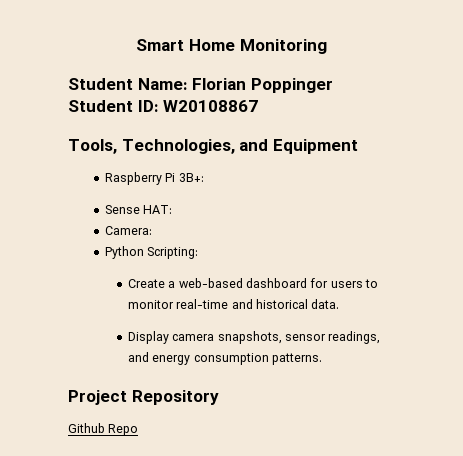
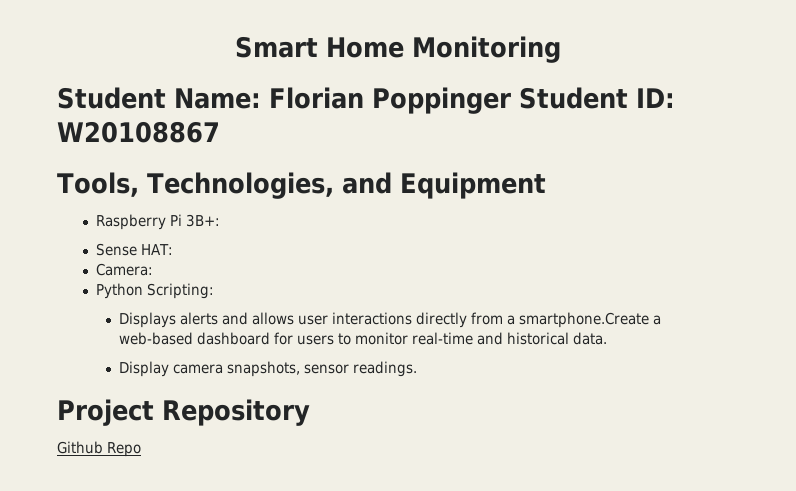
- Create a web-based dashboard for users to monitor real-time and historical data.
+ Displays alerts and allows user interactions directly from a smartphone.Create a web-based dashboard for users to monitor real-time and historical data.
- Display camera snapshots, sensor readings, and energy consumption patterns.
+ Display camera snapshots, sensor readings.

